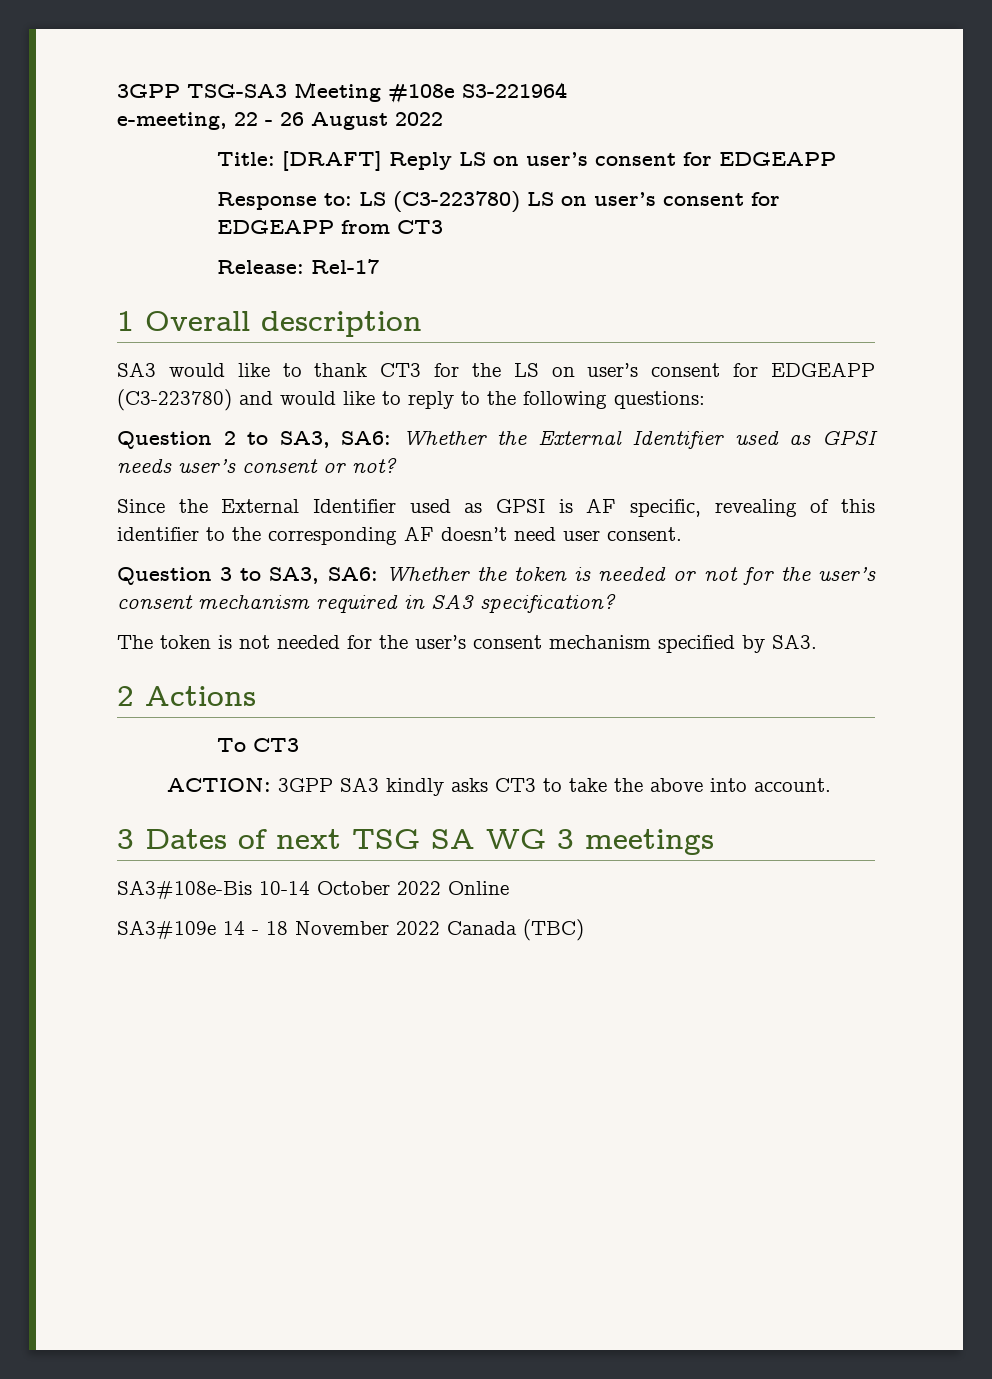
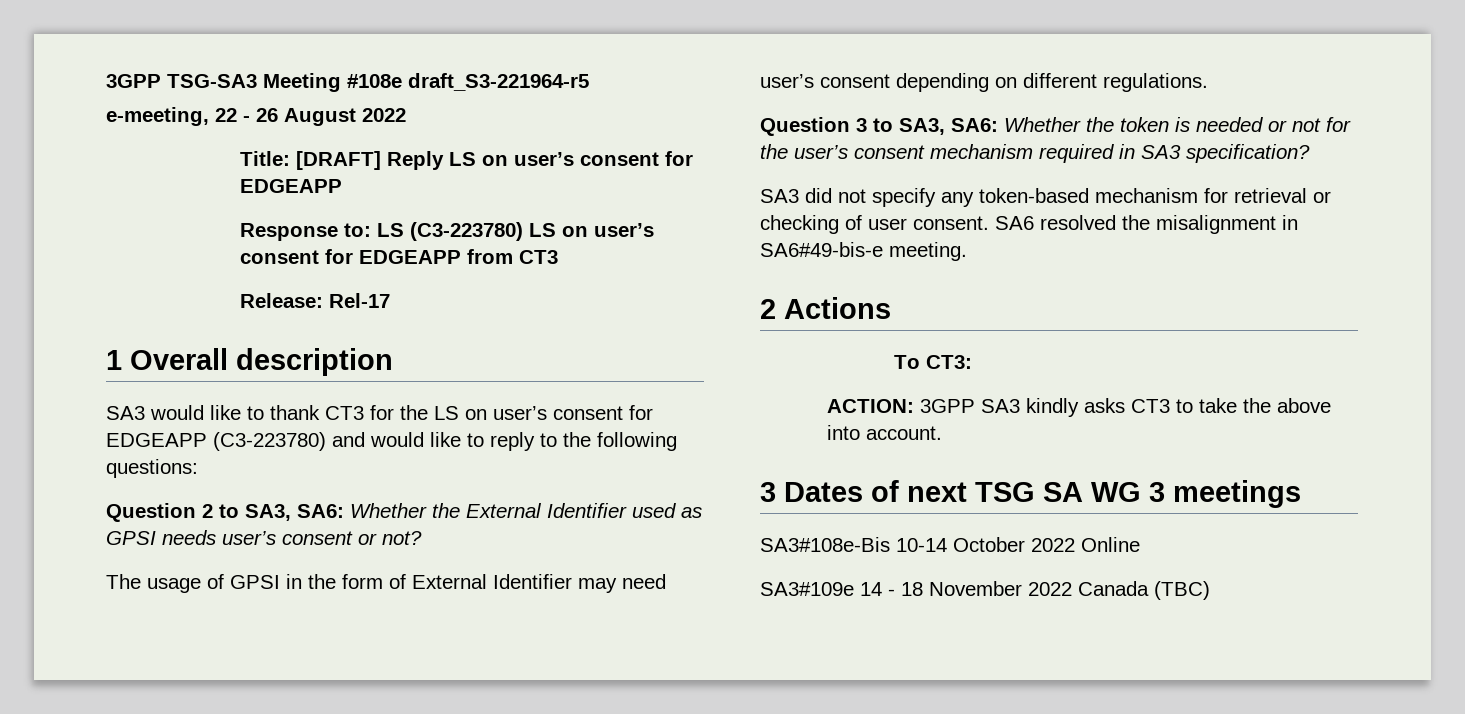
- 3GPP TSG-SA3 Meeting #108e S3-221964
+ 3GPP TSG-SA3 Meeting #108e draft_S3-221964-r5
- Since the External Identifier used as GPSI is AF specific, revealing of this identifier to the corresponding AF doesn’t need user consent.
+ The usage of GPSI in the form of External Identifier may need user’s consent depending on different regulations.
- The token is not needed for the user’s consent mechanism specified by SA3.
+ SA3 did not specify any token-based mechanism for retrieval or checking of user consent. SA6 resolved the misalignment in SA6#49-bis-e meeting.
- To CT3
+ To CT3:

